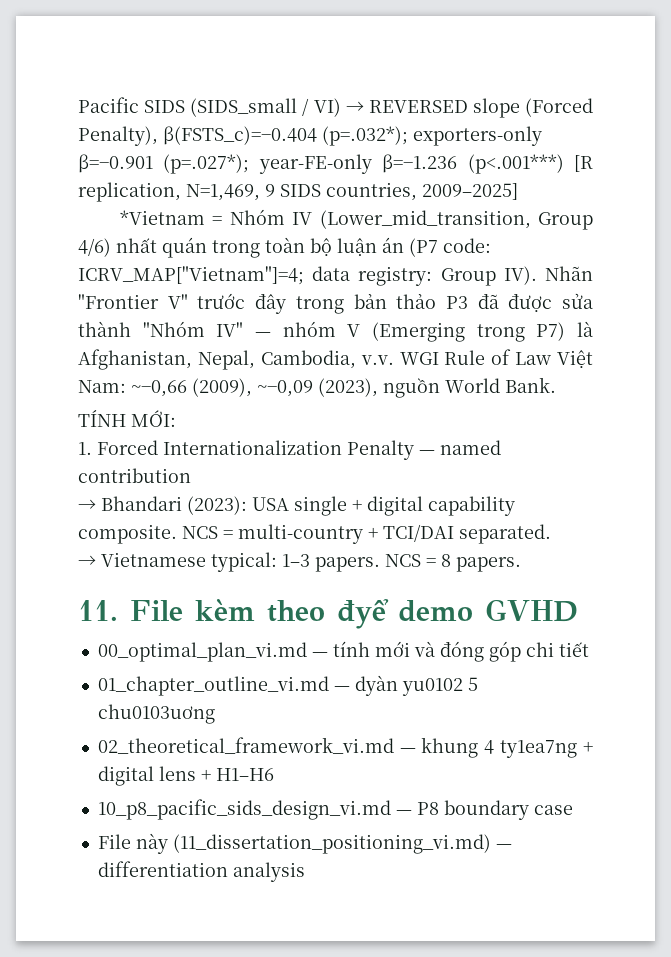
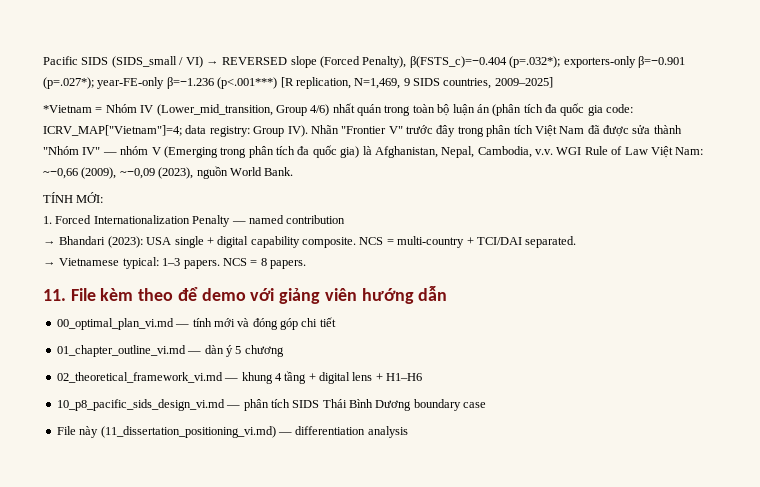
- *Vietnam = Nhóm IV (Lower_mid_transition, Group 4/6) nhất quán trong toàn bộ luận án (P7 code: ICRV_MAP["Vietnam"]=4; data registry: Group IV). Nhãn "Frontier V" trước đây trong bản thảo P3 đã được sửa thành "Nhóm IV" — nhóm V (Emerging trong P7) là Afghanistan, Nepal, Cambodia, v.v. WGI Rule of Law Việt Nam: ~−0,66 (2009), ~−0,09 (2023), nguồn World Bank.
+ *Vietnam = Nhóm IV (Lower_mid_transition, Group 4/6) nhất quán trong toàn bộ luận án (phân tích đa quốc gia code: ICRV_MAP["Vietnam"]=4; data registry: Group IV). Nhãn "Frontier V" trước đây trong phân tích Việt Nam đã được sửa thành "Nhóm IV" — nhóm V (Emerging trong phân tích đa quốc gia) là Afghanistan, Nepal, Cambodia, v.v. WGI Rule of Law Việt Nam: ~−0,66 (2009), ~−0,09 (2023), nguồn World Bank.
- 11. File kèm theo đyể demo GVHD
+ 11. File kèm theo để demo với giảng viên hướng dẫn
- 01_chapter_outline_vi.md — dyàn yu0102 5 chu0103uơng
+ 01_chapter_outline_vi.md — dàn ý 5 chương
- 02_theoretical_framework_vi.md — khung 4 ty1ea7ng + digital lens + H1–H6
+ 02_theoretical_framework_vi.md — khung 4 tầng + digital lens + H1–H6
- 10_p8_pacific_sids_design_vi.md — P8 boundary case
+ 10_p8_pacific_sids_design_vi.md — phân tích SIDS Thái Bình Dương boundary case

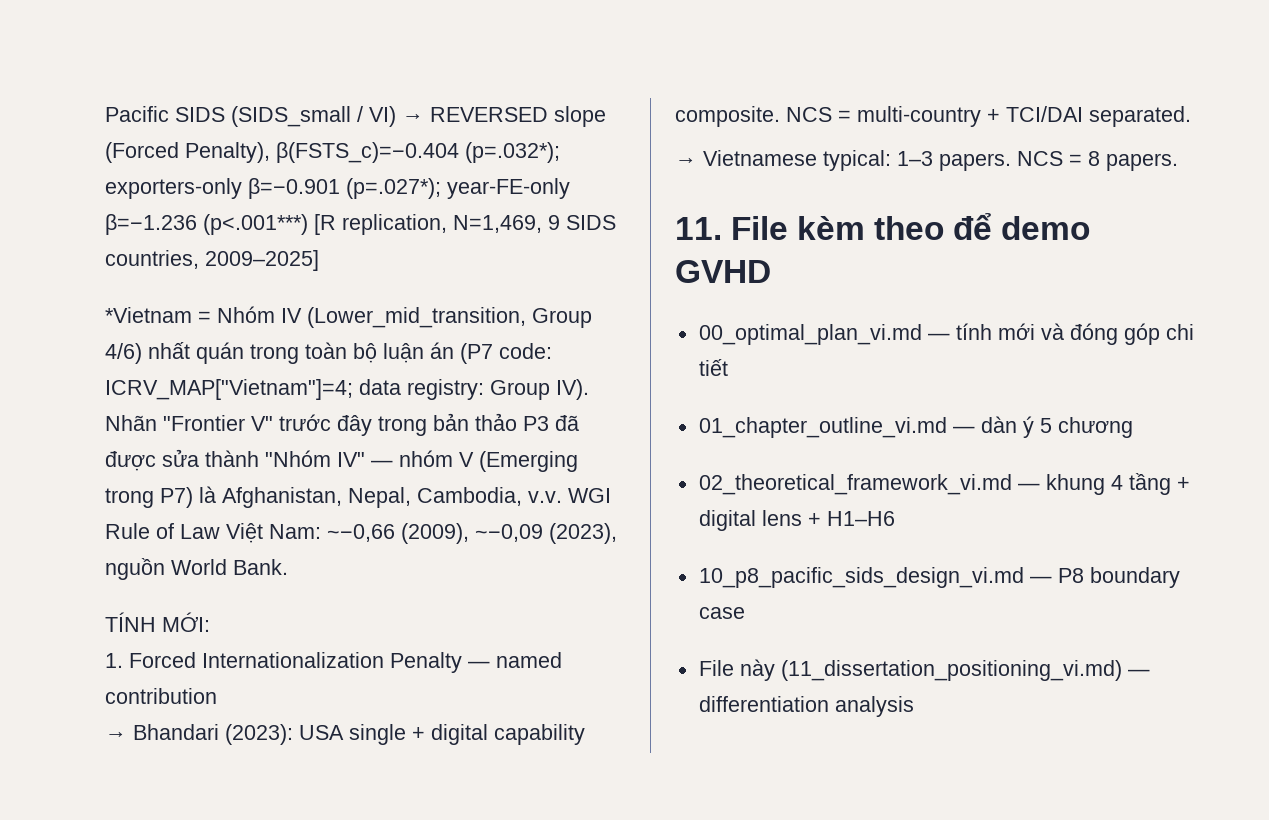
- *Vietnam = Nhóm IV (Lower_mid_transition, Group 4/6) nhất quán trong toàn bộ luận án (phân tích đa quốc gia code: ICRV_MAP["Vietnam"]=4; data registry: Group IV). Nhãn "Frontier V" trước đây trong phân tích Việt Nam đã được sửa thành "Nhóm IV" — nhóm V (Emerging trong phân tích đa quốc gia) là Afghanistan, Nepal, Cambodia, v.v. WGI Rule of Law Việt Nam: ~−0,66 (2009), ~−0,09 (2023), nguồn World Bank.
+ *Vietnam = Nhóm IV (Lower_mid_transition, Group 4/6) nhất quán trong toàn bộ luận án (P7 code: ICRV_MAP["Vietnam"]=4; data registry: Group IV). Nhãn "Frontier V" trước đây trong bản thảo P3 đã được sửa thành "Nhóm IV" — nhóm V (Emerging trong P7) là Afghanistan, Nepal, Cambodia, v.v. WGI Rule of Law Việt Nam: ~−0,66 (2009), ~−0,09 (2023), nguồn World Bank.
- 11. File kèm theo để demo với giảng viên hướng dẫn
+ 11. File kèm theo để demo GVHD
- 10_p8_pacific_sids_design_vi.md — phân tích SIDS Thái Bình Dương boundary case
+ 10_p8_pacific_sids_design_vi.md — P8 boundary case

